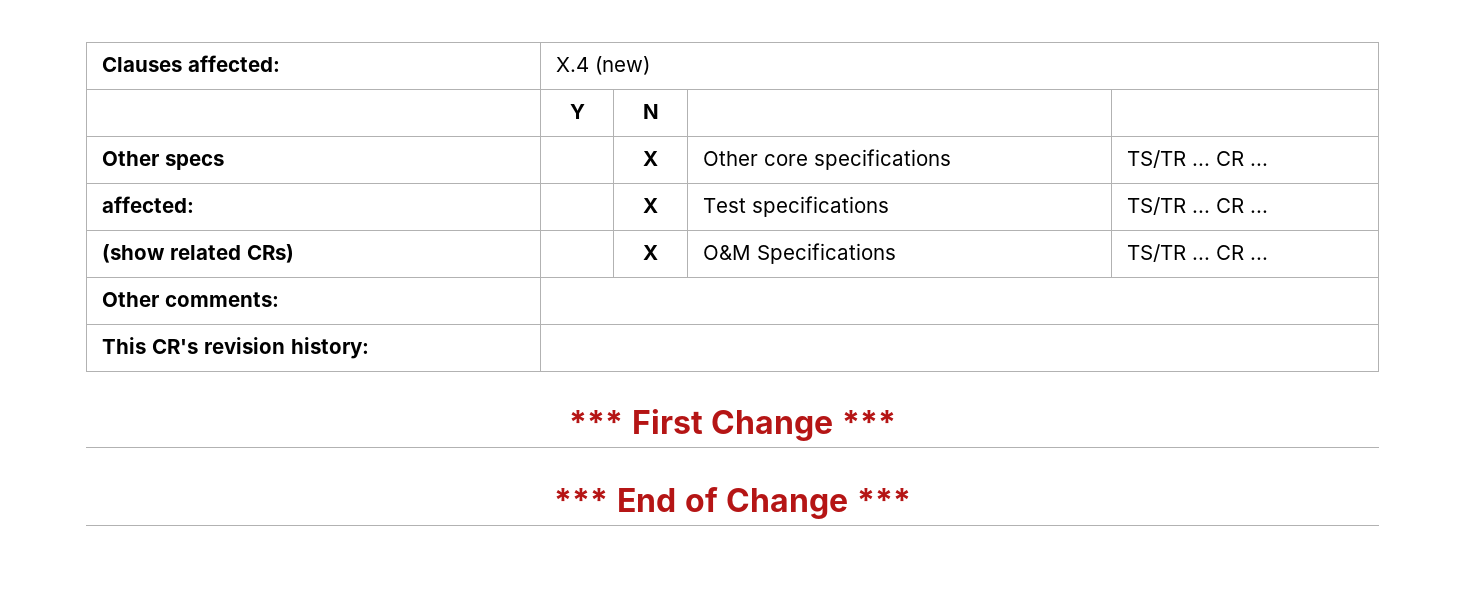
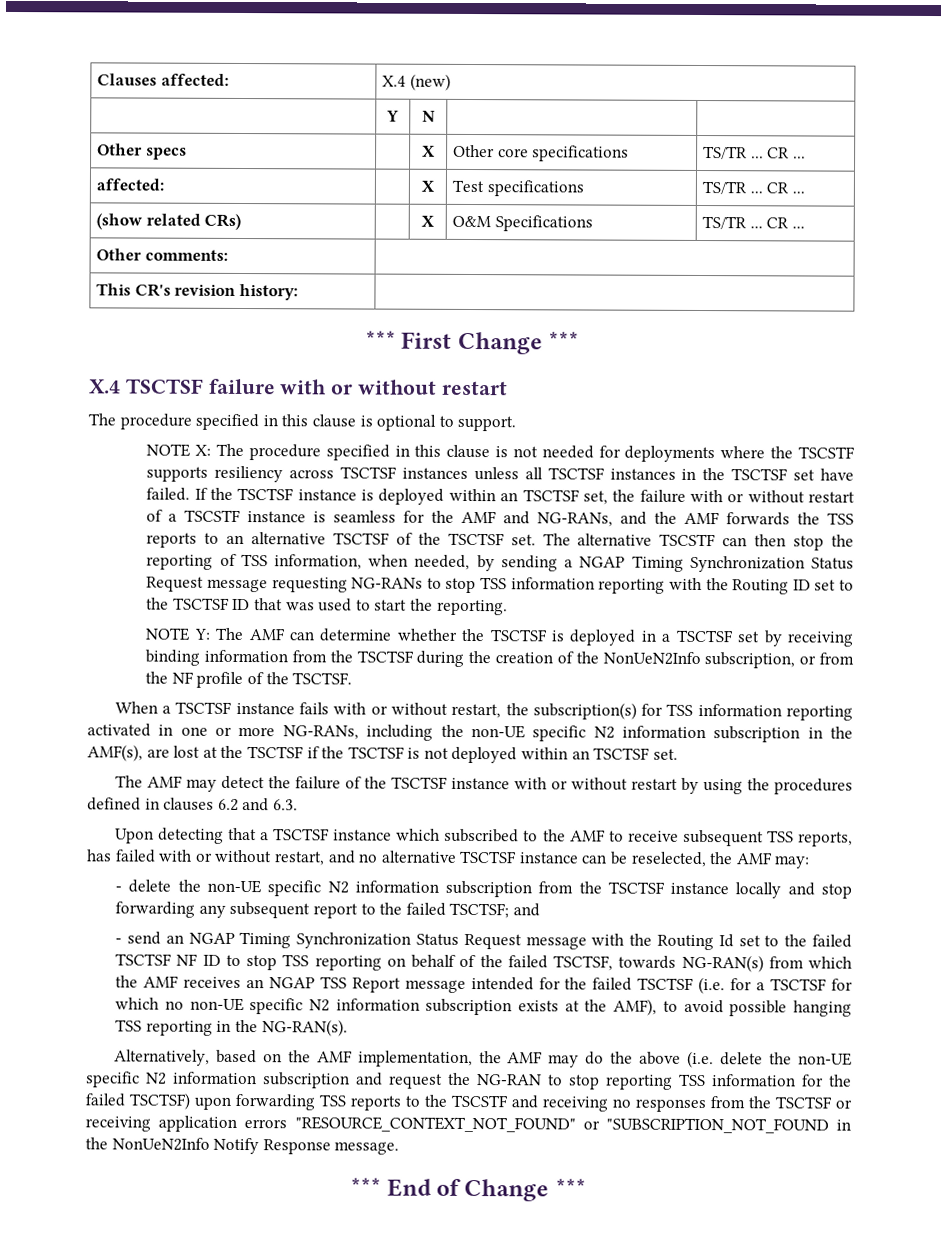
+ X.4 TSCTSF failure with or without restart
+ The procedure specified in this clause is optional to support.
+ NOTE X: The procedure specified in this clause is not needed for deployments where the TSCSTF supports resiliency across TSCTSF instances unless all TSCTSF instances in the TSCTSF set have failed. If the TSCTSF instance is deployed within an TSCTSF set, the failure with or without restart of a TSCSTF instance is seamless for the AMF and NG-RANs, and the AMF forwards the TSS reports to an alternative TSCTSF of the TSCTSF set. The alternative TSCSTF can then stop the reporting of TSS information, when needed, by sending a NGAP Timing Synchronization Status Request message requesting NG-RANs to stop TSS information reporting with the Routing ID set to the TSCTSF ID that was used to start the reporting.
+ NOTE Y: The AMF can determine whether the TSCTSF is deployed in a TSCTSF set by receiving binding information from the TSCTSF during the creation of the NonUeN2Info subscription, or from the NF profile of the TSCTSF.
+ When a TSCTSF instance fails with or without restart, the subscription(s) for TSS information reporting activated in one or more NG-RANs, including the non-UE specific N2 information subscription in the AMF(s), are lost at the TSCTSF if the TSCTSF is not deployed within an TSCTSF set.
+ The AMF may detect the failure of the TSCTSF instance with or without restart by using the procedures defined in clauses 6.2 and 6.3.
+ Upon detecting that a TSCTSF instance which subscribed to the AMF to receive subsequent TSS reports, has failed with or without restart, and no alternative TSCTSF instance can be reselected, the AMF may:
+ - delete the non-UE specific N2 information subscription from the TSCTSF instance locally and stop forwarding any subsequent report to the failed TSCTSF; and
+ - send an NGAP Timing Synchronization Status Request message with the Routing Id set to the failed TSCTSF NF ID to stop TSS reporting on behalf of the failed TSCTSF, towards NG-RAN(s) from which the AMF receives an NGAP TSS Report message intended for the failed TSCTSF (i.e. for a TSCTSF for which no non-UE specific N2 information subscription exists at the AMF), to avoid possible hanging TSS reporting in the NG-RAN(s).
+ Alternatively, based on the AMF implementation, the AMF may do the above (i.e. delete the non-UE specific N2 information subscription and request the NG-RAN to stop reporting TSS information for the failed TSCTSF) upon forwarding TSS reports to the TSCSTF and receiving no responses from the TSCTSF or receiving application errors "RESOURCE_CONTEXT_NOT_FOUND" or "SUBSCRIPTION_NOT_FOUND in the NonUeN2Info Notify Response message.

